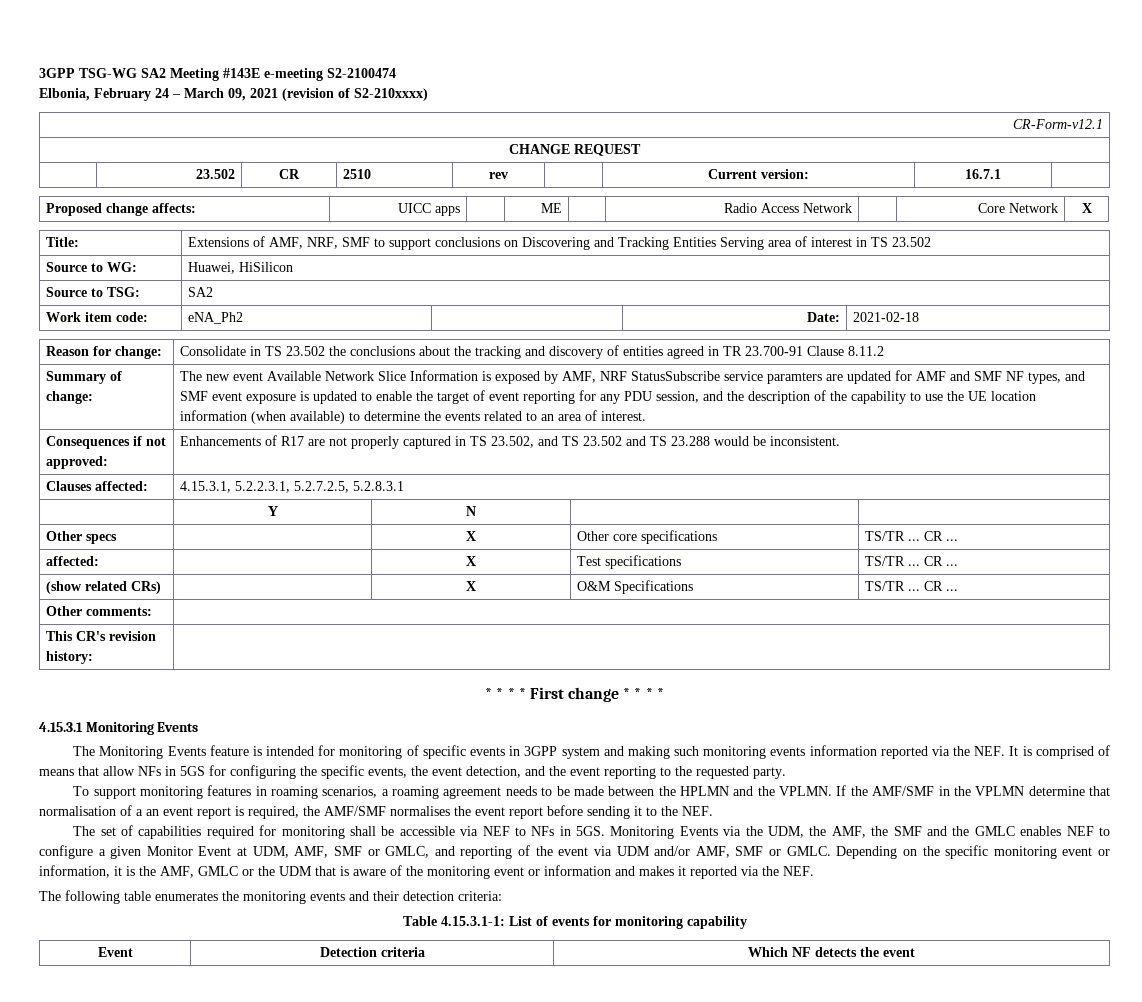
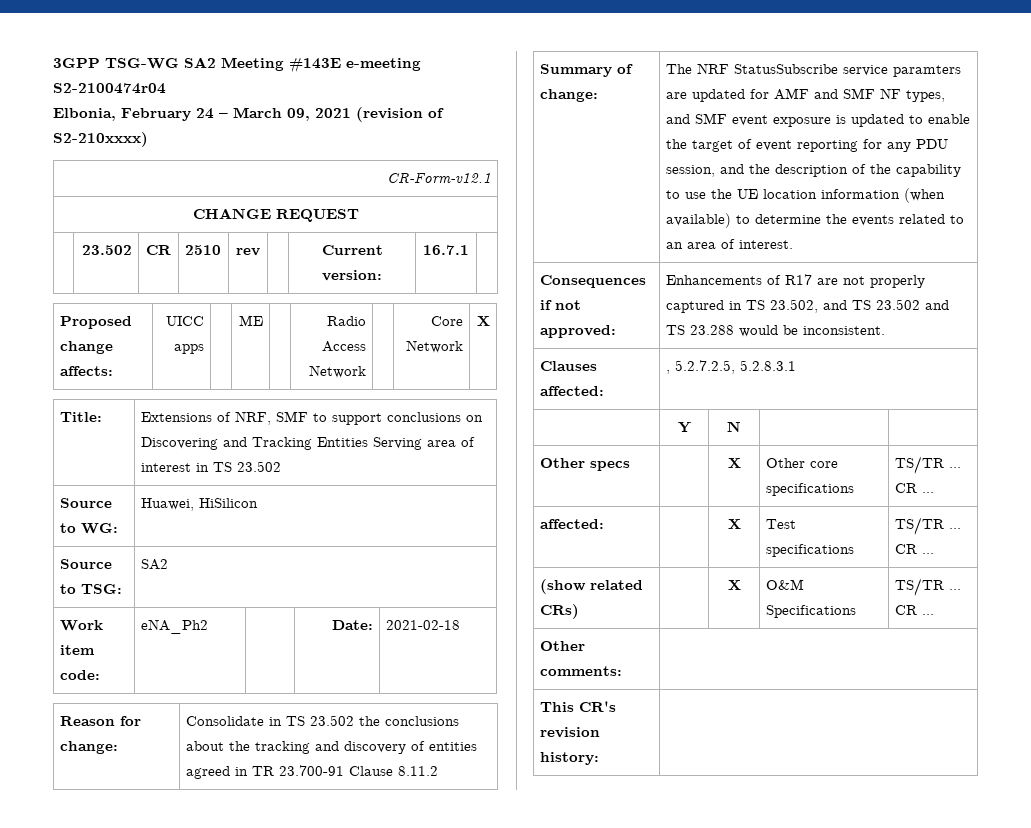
- 3GPP TSG-WG SA2 Meeting #143E e-meeting S2-2100474
+ 3GPP TSG-WG SA2 Meeting #143E e-meeting S2-2100474r04
- Title: | Extensions of AMF, NRF, SMF to support conclusions on Discovering and Tracking Entities Serving area of interest in TS 23.502
+ Title: | Extensions of NRF, SMF to support conclusions on Discovering and Tracking Entities Serving area of interest in TS 23.502
- The new event Available Network Slice Information is exposed by AMF, NRF StatusSubscribe service paramters are updated for AMF and SMF NF types, and SMF event exposure is updated to enable the target of event reporting for any PDU session, and the description of the capability to use the UE location information (when available) to determine the events related to an area of interest.
+ The NRF StatusSubscribe service paramters are updated for AMF and SMF NF types, and SMF event exposure is updated to enable the target of event reporting for any PDU session, and the description of the capability to use the UE location information (when available) to determine the events related to an area of interest.
- Clauses affected: | 4.15.3.1, 5.2.2.3.1, 5.2.7.2.5, 5.2.8.3.1
+ Clauses affected: | , 5.2.7.2.5, 5.2.8.3.1
- * * * * First change * * * *
- 4.15.3.1 Monitoring Events
- The Monitoring Events feature is intended for monitoring of specific events in 3GPP system and making such monitoring events information reported via the NEF. It is comprised of means that allow NFs in 5GS for configuring the specific events, the event detection, and the event reporting to the requested party.
- To support monitoring features in roaming scenarios, a roaming agreement needs to be made between the HPLMN and the VPLMN. If the AMF/SMF in the VPLMN determine that normalisation of a an event report is required, the AMF/SMF normalises the event report before sending it to the NEF.
- The set of capabilities required for monitoring shall be accessible via NEF to NFs in 5GS. Monitoring Events via the UDM, the AMF, the SMF and the GMLC enables NEF to configure a given Monitor Event at UDM, AMF, SMF or GMLC, and reporting of the event via UDM and/or AMF, SMF or GMLC. Depending on the specific monitoring event or information, it is the AMF, GMLC or the UDM that is aware of the monitoring event or information and makes it reported via the NEF.
- The following table enumerates the monitoring events and their detection criteria:
- Table 4.15.3.1-1: List of events for monitoring capability
- Event | Detection criteria | Which NF detects the event

